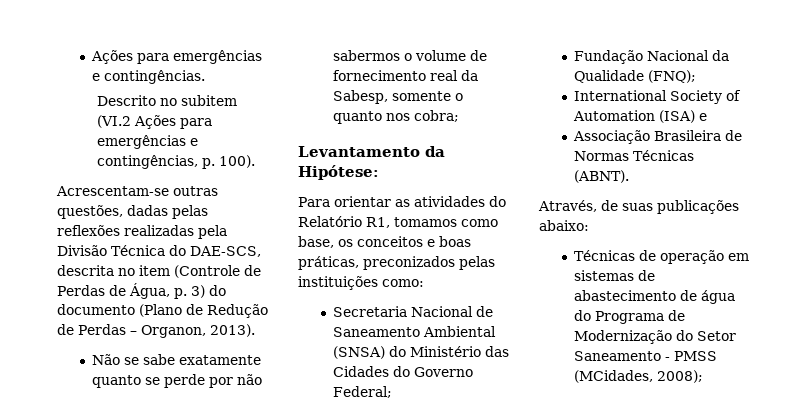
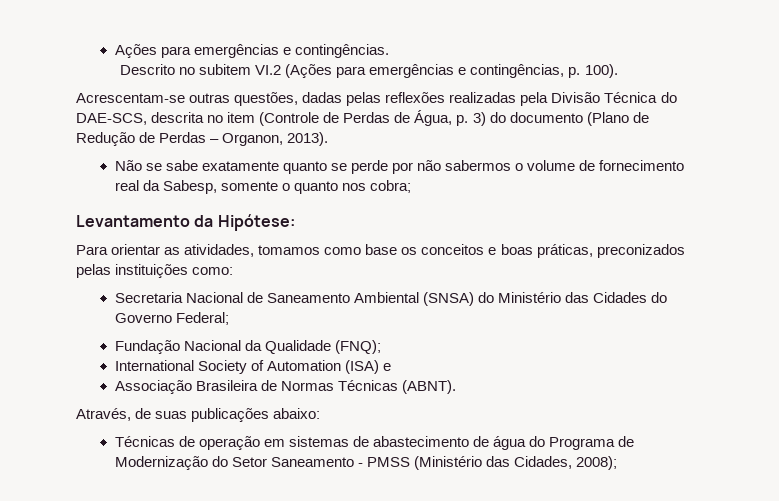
- Descrito no subitem (VI.2 Ações para emergências e contingências, p. 100).
+ Descrito no subitem VI.2 (Ações para emergências e contingências, p. 100).
- Para orientar as atividades do Relatório R1, tomamos como base, os conceitos e boas práticas, preconizados pelas instituições como:
+ Para orientar as atividades, tomamos como base os conceitos e boas práticas, preconizados pelas instituições como:
- Técnicas de operação em sistemas de abastecimento de água do Programa de Modernização do Setor Saneamento - PMSS (MCidades, 2008);
+ Técnicas de operação em sistemas de abastecimento de água do Programa de Modernização do Setor Saneamento - PMSS (Ministério das Cidades, 2008);

